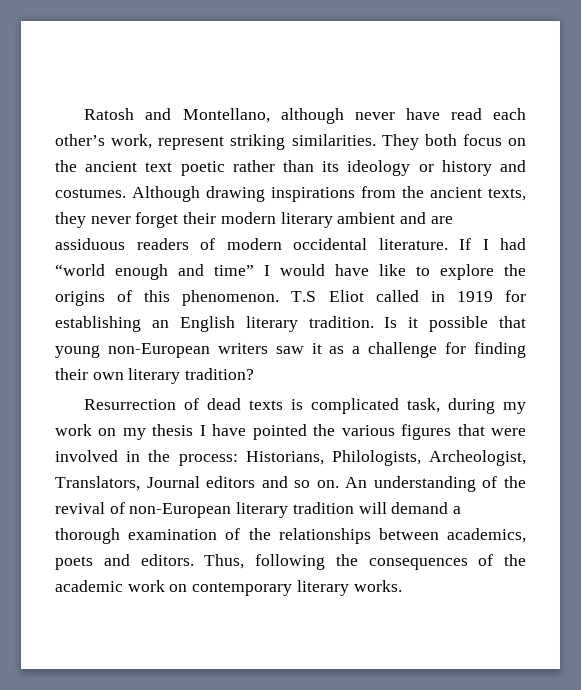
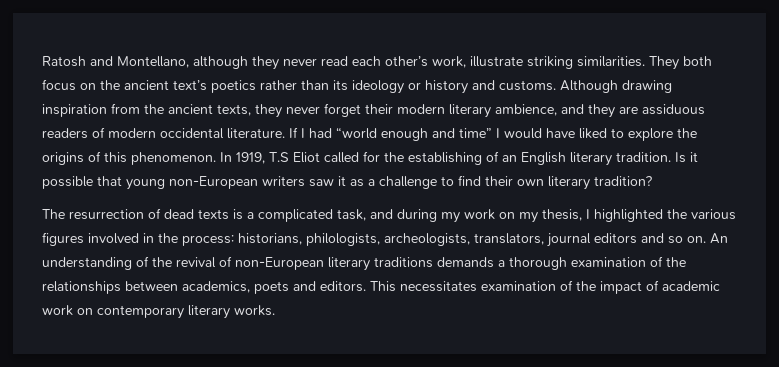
- Ratosh and Montellano, although never have read each other’s work, represent striking similarities.
+ Ratosh and Montellano, although they never read each other’s work, illustrate striking similarities.
- They both focus on the ancient text poetic rather than its ideology or history and costumes.
+ They both focus on the ancient text’s poetics rather than its ideology or history and customs.
- Although drawing inspirations from the ancient texts, they never forget their modern literary ambient and are assiduous readers of modern occidental literature.
+ Although drawing inspiration from the ancient texts, they never forget their modern literary ambience, and they are assiduous readers of modern occidental literature.
- If I had “world enough and time” I would have like to explore the origins of this phenomenon.
+ If I had “world enough and time” I would have liked to explore the origins of this phenomenon.
- T.S Eliot called in 1919 for establishing an English literary tradition.
+ In 1919, T.S Eliot called for the establishing of an English literary tradition.
- Is it possible that young non-European writers saw it as a challenge for finding their own literary tradition?
+ Is it possible that young non-European writers saw it as a challenge to find their own literary tradition?
- Resurrection of dead texts is complicated task, during my work on my thesis I have pointed the various figures that were involved in the process: Historians, Philologists, Archeologist, Translators, Journal editors and so on.
+ The resurrection of dead texts is a complicated task, and during my work on my thesis, I highlighted the various figures involved in the process: historians, philologists, archeologists, translators, journal editors and so on.
- An understanding of the revival of non-European literary tradition will demand a thorough examination of the relationships between academics, poets and editors.
+ An understanding of the revival of non-European literary traditions demands a thorough examination of the relationships between academics, poets and editors.
- Thus, following the consequences of the academic work on contemporary literary works.
+ This necessitates examination of the impact of academic work on contemporary literary works.

